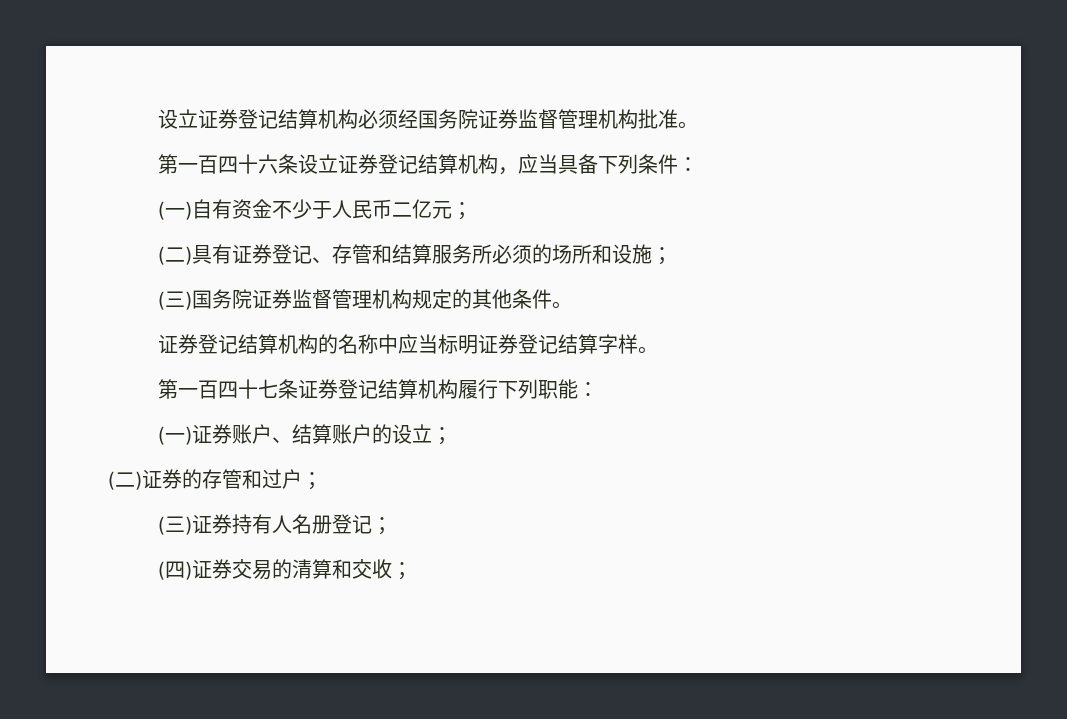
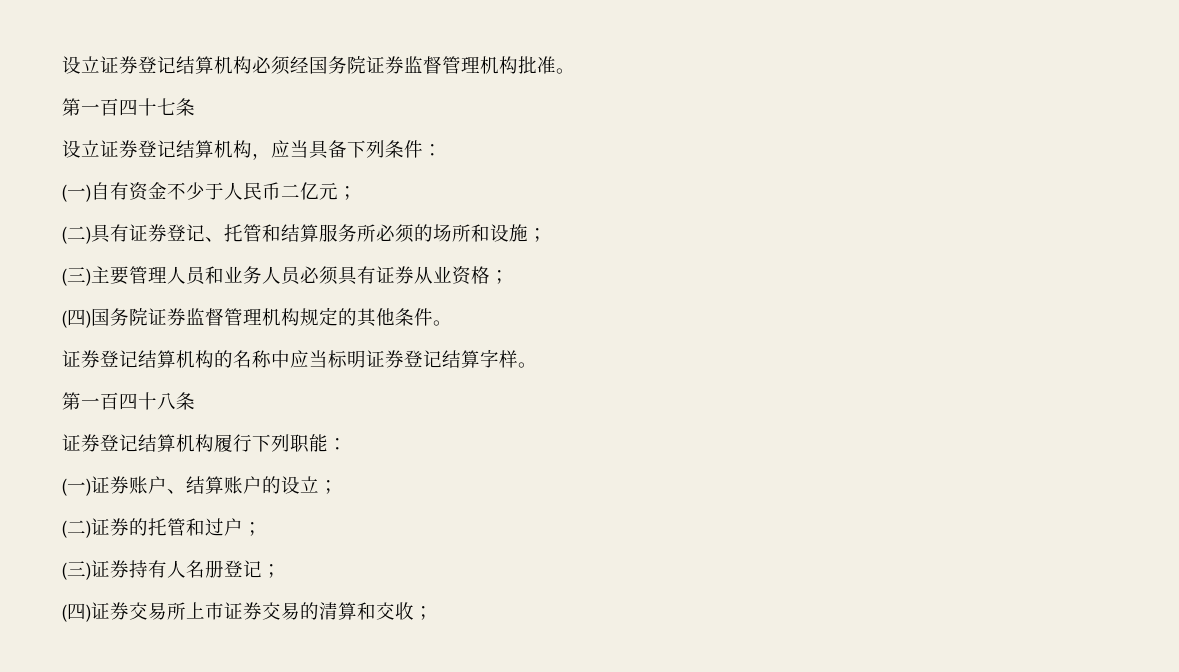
- 第一百四十六条设立证券登记结算机构，应当具备下列条件：
+ 第一百四十七条
+ 设立证券登记结算机构，应当具备下列条件：
- (二)具有证券登记、存管和结算服务所必须的场所和设施；
+ (二)具有证券登记、托管和结算服务所必须的场所和设施；
- (三)国务院证券监督管理机构规定的其他条件。
+ (三)主要管理人员和业务人员必须具有证券从业资格；
+ (四)国务院证券监督管理机构规定的其他条件。
- 第一百四十七条证券登记结算机构履行下列职能：
+ 第一百四十八条
+ 证券登记结算机构履行下列职能：
- (二)证券的存管和过户；
+ (二)证券的托管和过户；
- (四)证券交易的清算和交收；
+ (四)证券交易所上市证券交易的清算和交收；

